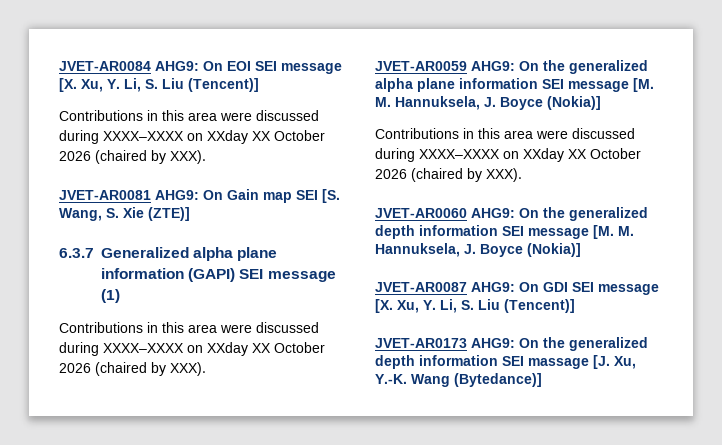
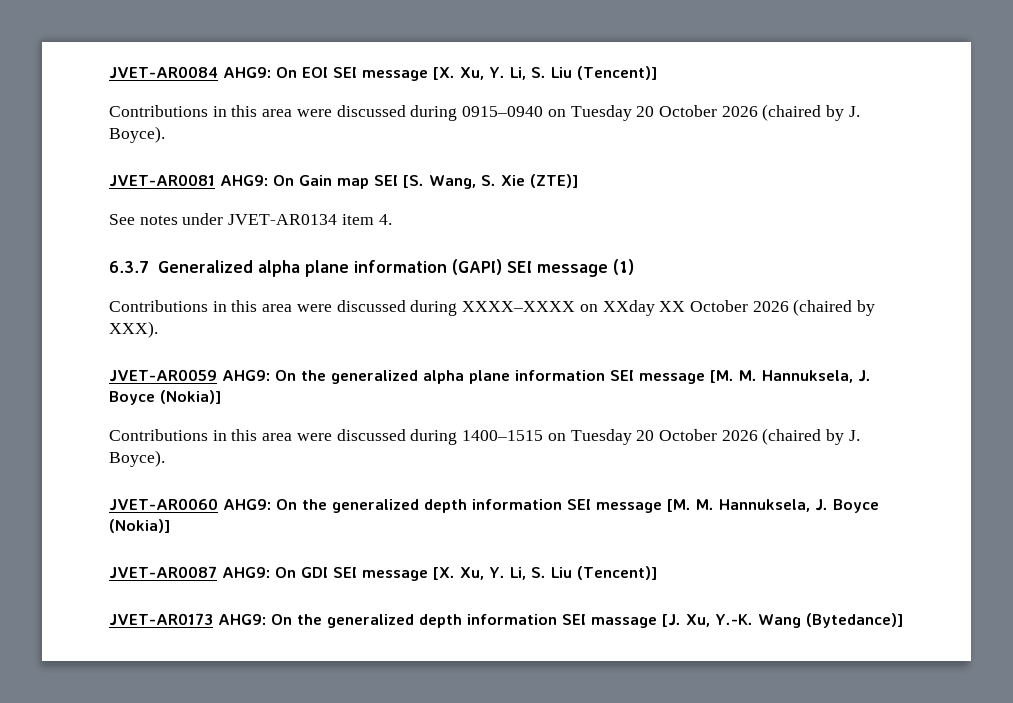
  JVET-AR0084 AHG9: On EOI SEI message [X. Xu, Y. Li, S. Liu (Tencent)]
- Contributions in this area were discussed during XXXX–XXXX on XXday XX October 2026 (chaired by XXX).
+ Contributions in this area were discussed during 0915–0940 on Tuesday 20 October 2026 (chaired by J. Boyce).
+ See notes under JVET-AR0134 item 4.
  JVET-AR0059 AHG9: On the generalized alpha plane information SEI message [M. M. Hannuksela, J. Boyce (Nokia)]
- Contributions in this area were discussed during XXXX–XXXX on XXday XX October 2026 (chaired by XXX).
+ Contributions in this area were discussed during 1400–1515 on Tuesday 20 October 2026 (chaired by J. Boyce).

